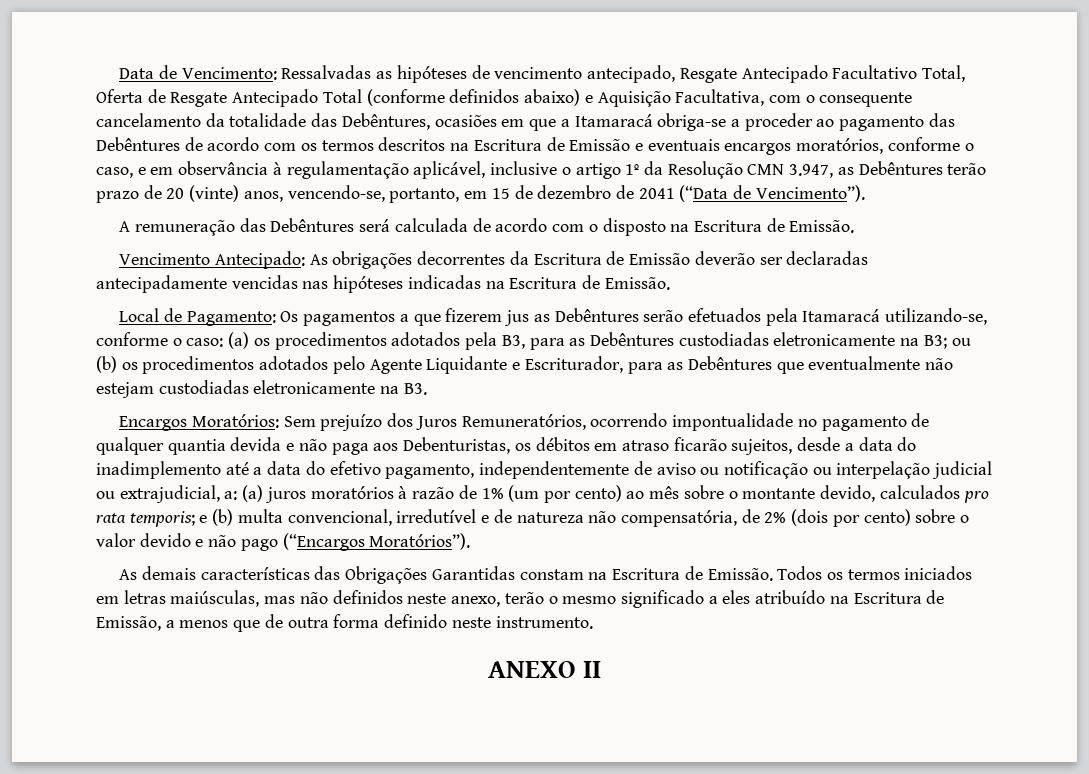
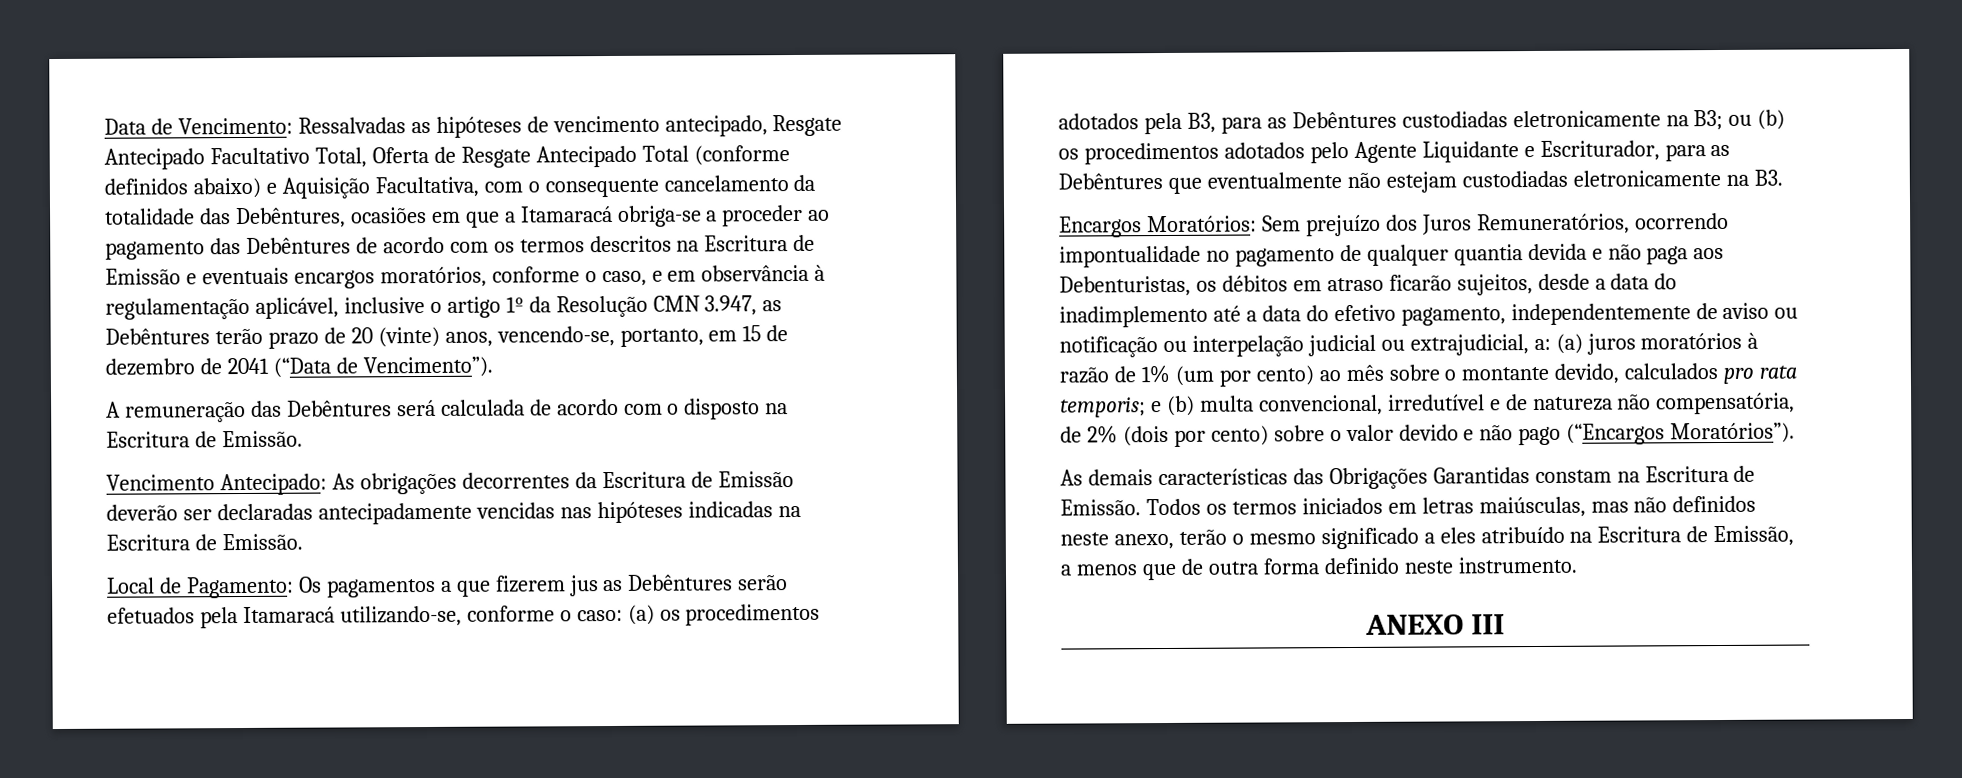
- ANEXO II
+ ANEXO III

